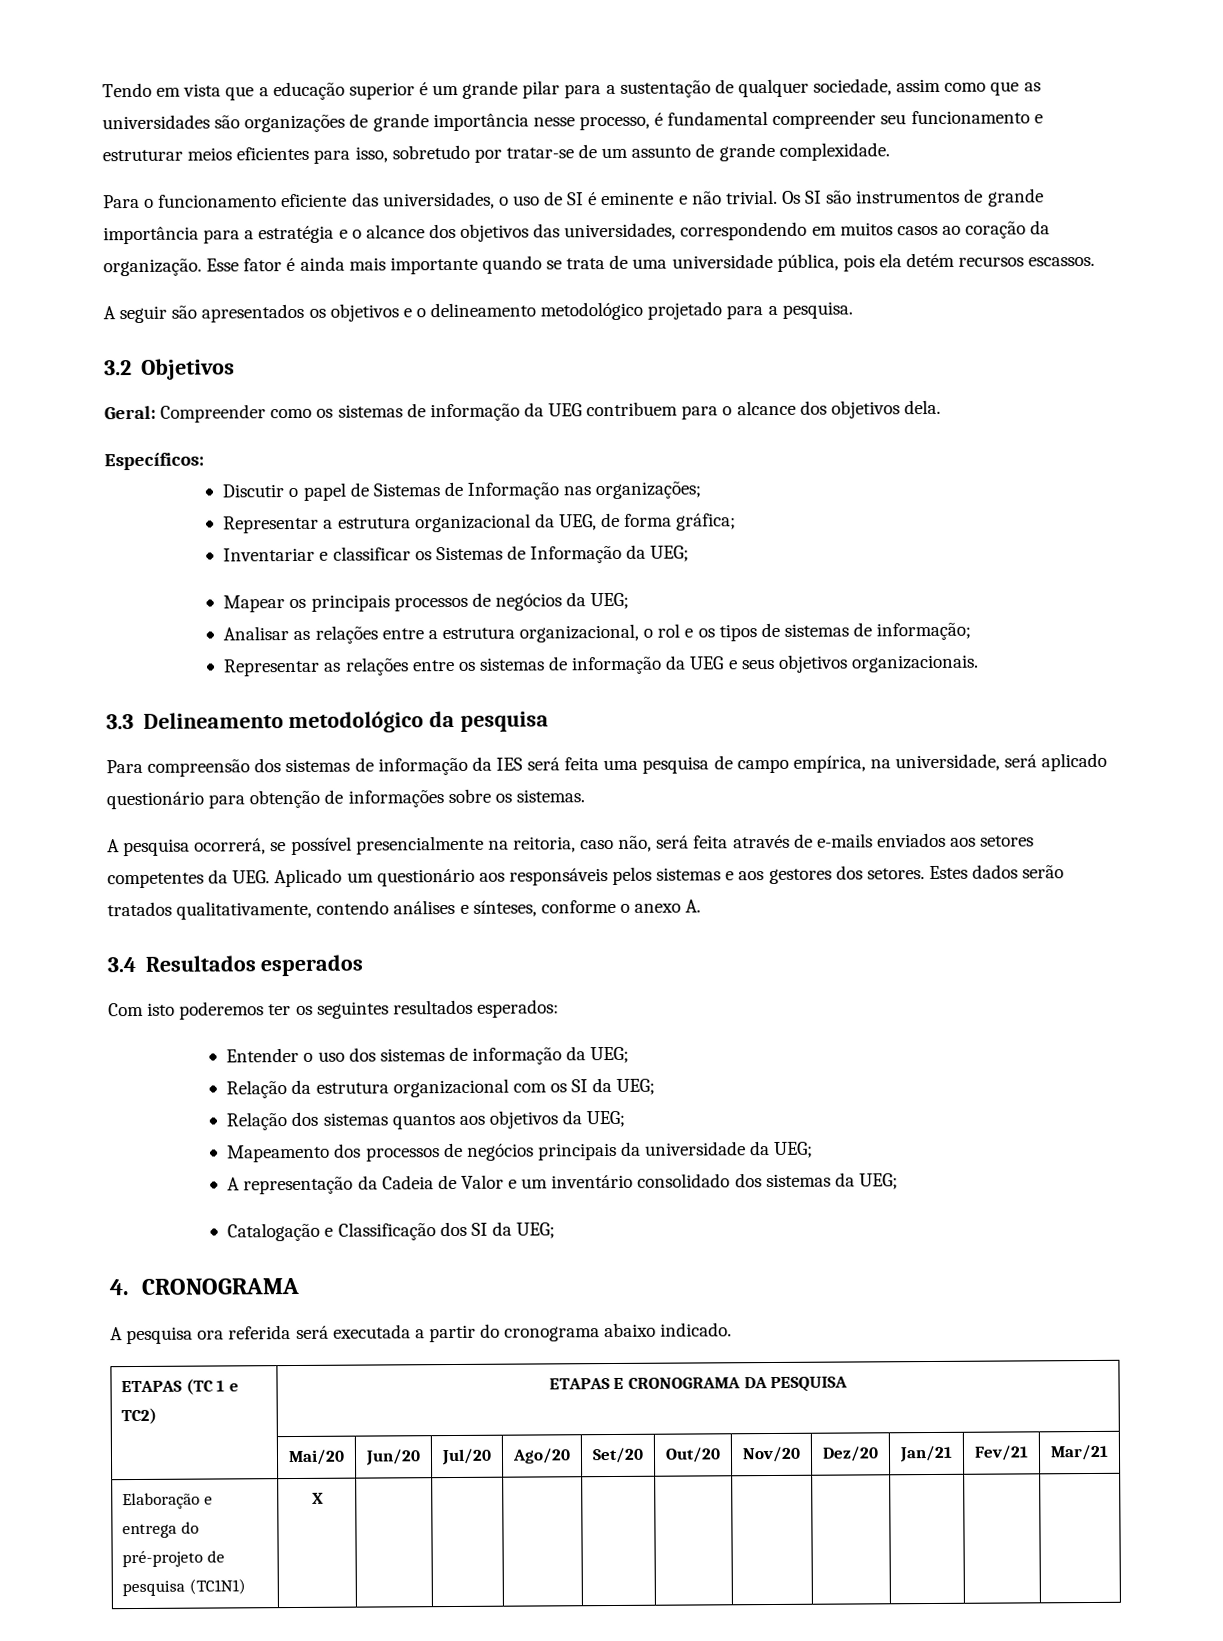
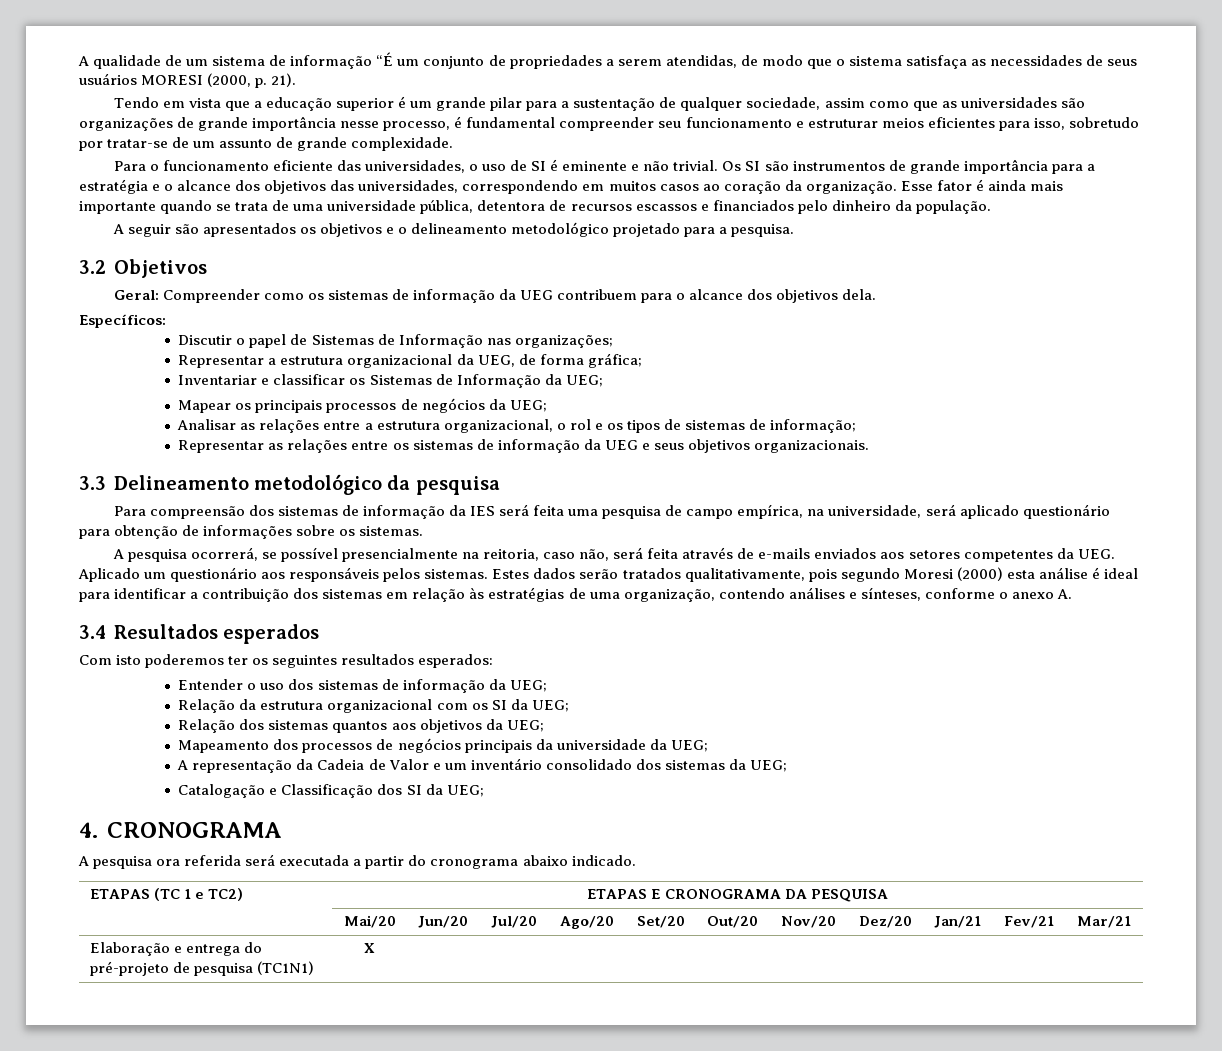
+ A qualidade de um sistema de informação “É um conjunto de propriedades a serem atendidas, de modo que o sistema satisfaça as necessidades de seus usuários MORESI (2000, p. 21).
- Esse fator é ainda mais importante quando se trata de uma universidade pública, pois ela detém recursos escassos.
+ Esse fator é ainda mais importante quando se trata de uma universidade pública, detentora de recursos escassos e financiados pelo dinheiro da população.
- A pesquisa ocorrerá, se possível presencialmente na reitoria, caso não, será feita através de e-mails enviados aos setores competentes da UEG. Aplicado um questionário aos responsáveis pelos sistemas e aos gestores dos setores.
+ A pesquisa ocorrerá, se possível presencialmente na reitoria, caso não, será feita através de e-mails enviados aos setores competentes da UEG. Aplicado um questionário aos responsáveis pelos sistemas.
- Estes dados serão tratados qualitativamente, contendo análises e sínteses, conforme o anexo A.
+ Estes dados serão tratados qualitativamente, pois segundo Moresi (2000) esta análise é ideal para identificar a contribuição dos sistemas em relação às estratégias de uma organização, contendo análises e sínteses, conforme o anexo A.

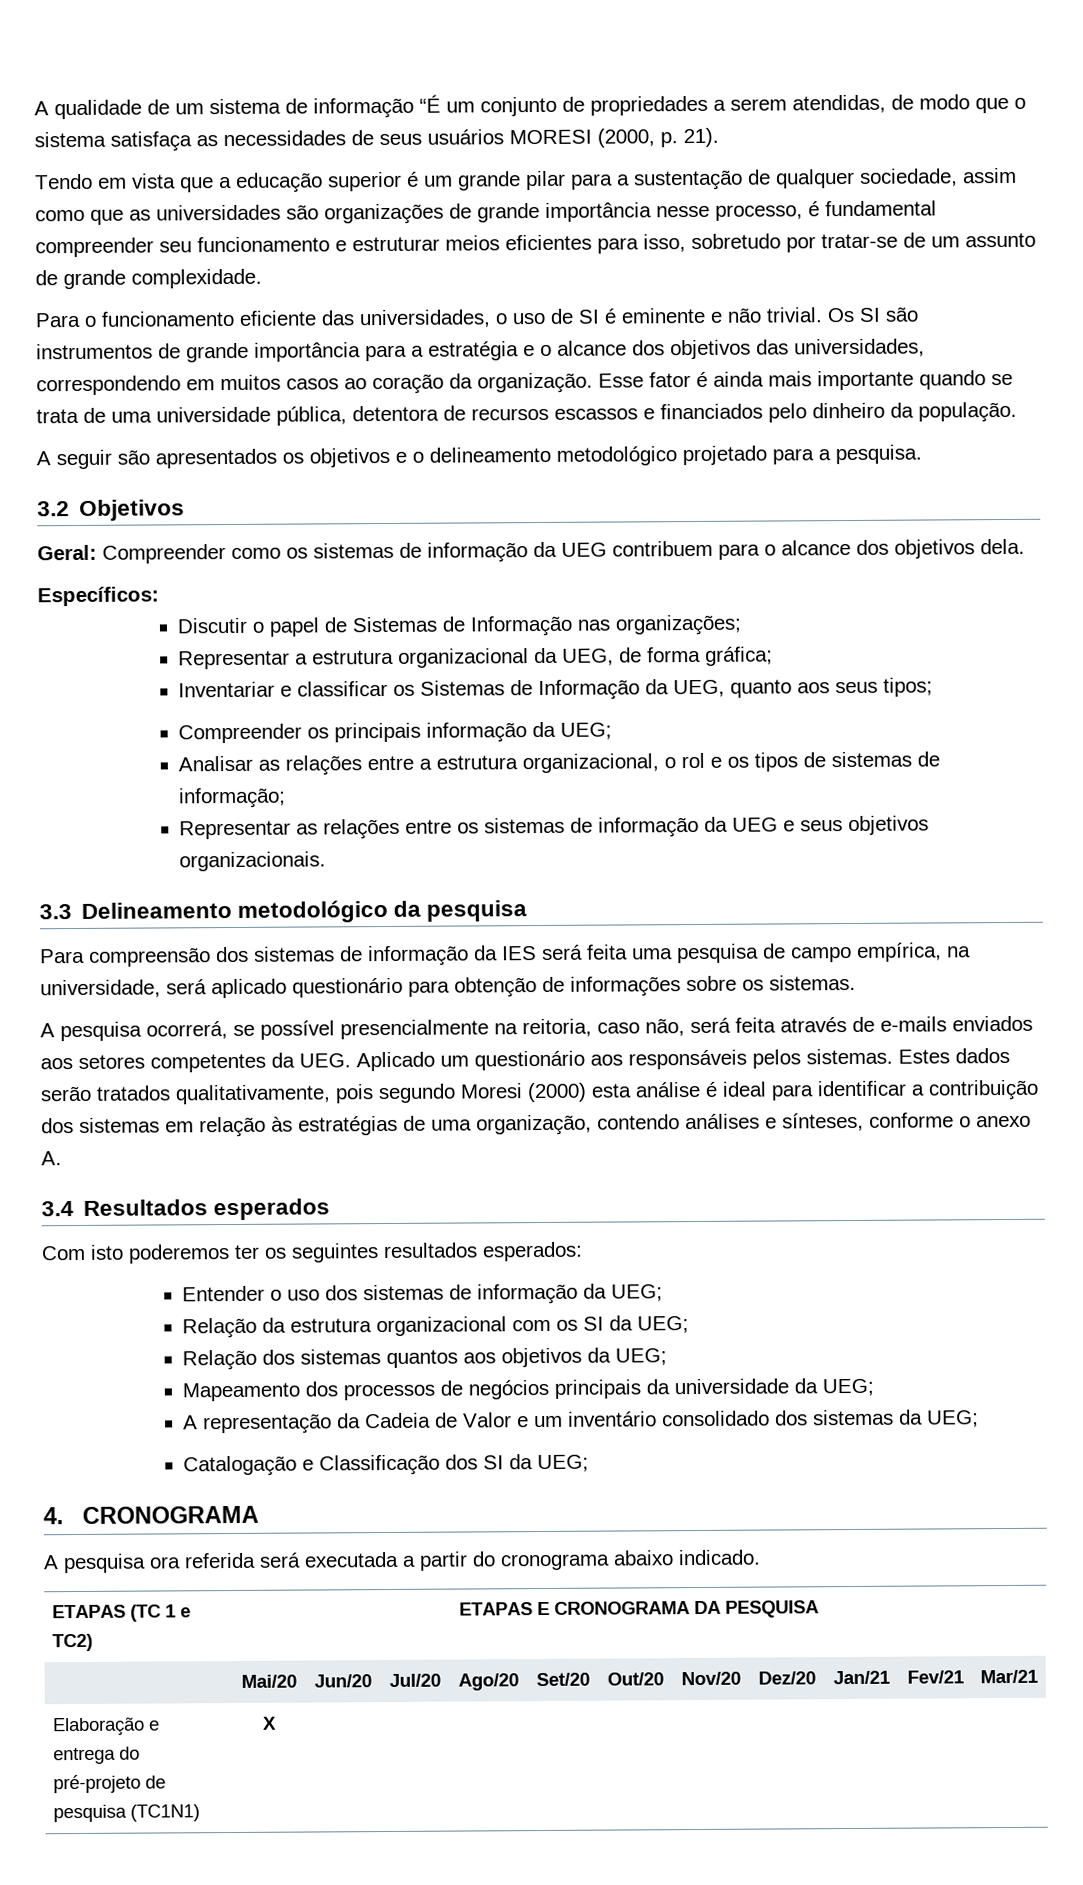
- Inventariar e classificar os Sistemas de Informação da UEG;
- Mapear os principais processos de negócios da UEG;
+ Inventariar e classificar os Sistemas de Informação da UEG, quanto aos seus tipos;
+ Compreender os principais informação da UEG;

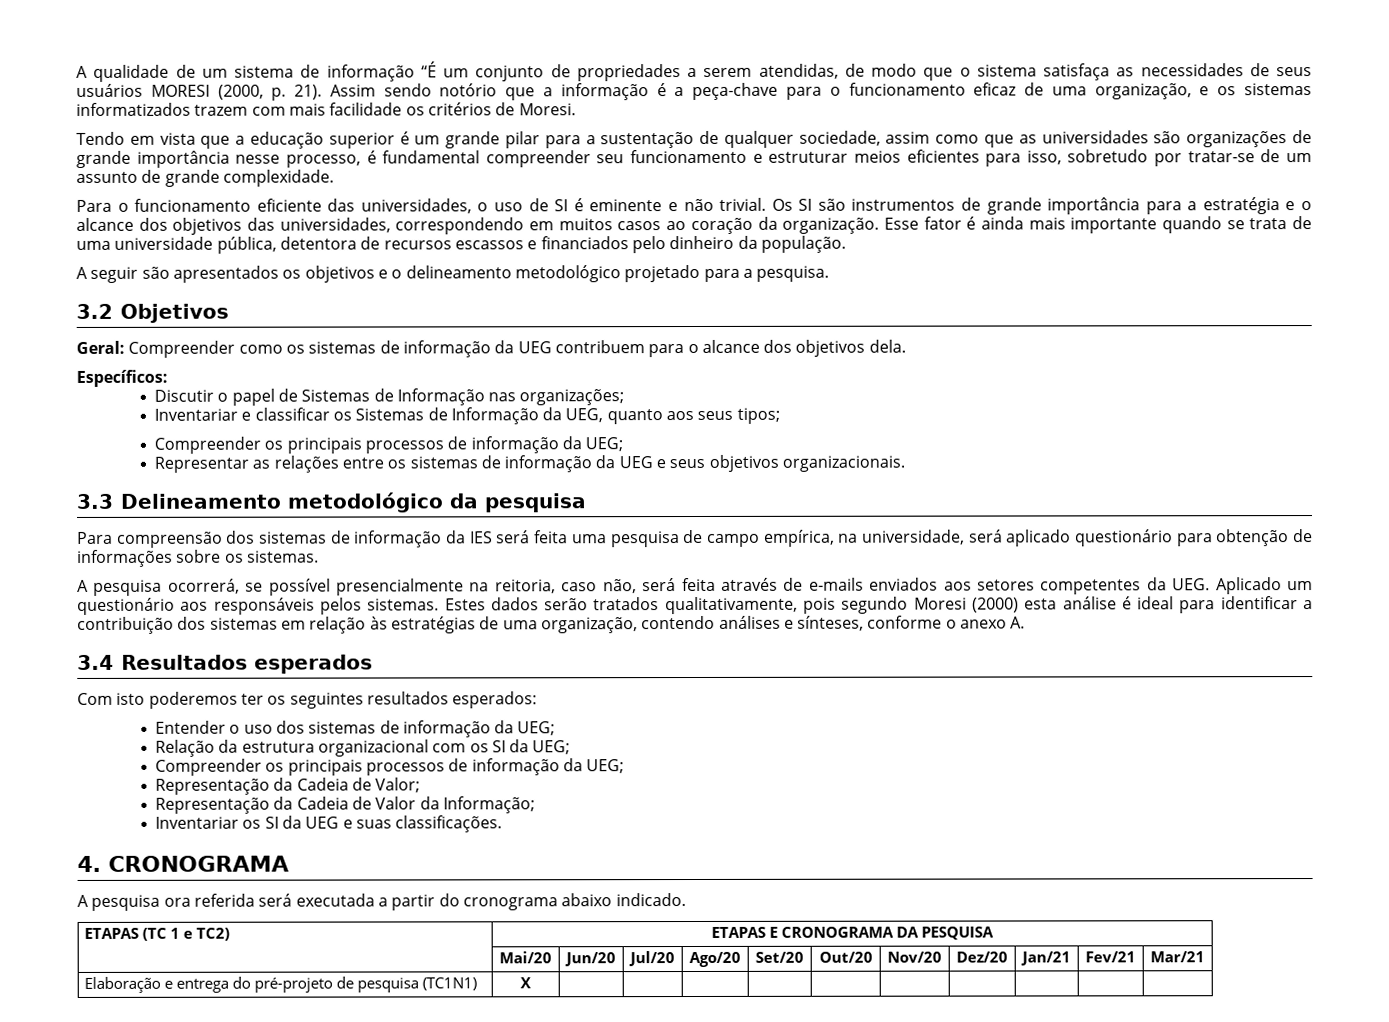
+ Assim sendo notório que a informação é a peça-chave para o funcionamento eficaz de uma organização, e os sistemas informatizados trazem com mais facilidade os critérios de Moresi.
- Representar a estrutura organizacional da UEG, de forma gráfica;
  Inventariar e classificar os Sistemas de Informação da UEG, quanto aos seus tipos;
- Compreender os principais informação da UEG;
- Analisar as relações entre a estrutura organizacional, o rol e os tipos de sistemas de informação;
+ Compreender os principais processos de informação da UEG;
  Relação da estrutura organizacional com os SI da UEG;
- Relação dos sistemas quantos aos objetivos da UEG;
- Mapeamento dos processos de negócios principais da universidade da UEG;
- A representação da Cadeia de Valor e um inventário consolidado dos sistemas da UEG;
- Catalogação e Classificação dos SI da UEG;
+ Compreender os principais processos de informação da UEG;
+ Representação da Cadeia de Valor;
+ Representação da Cadeia de Valor da Informação;
+ Inventariar os SI da UEG e suas classificações.

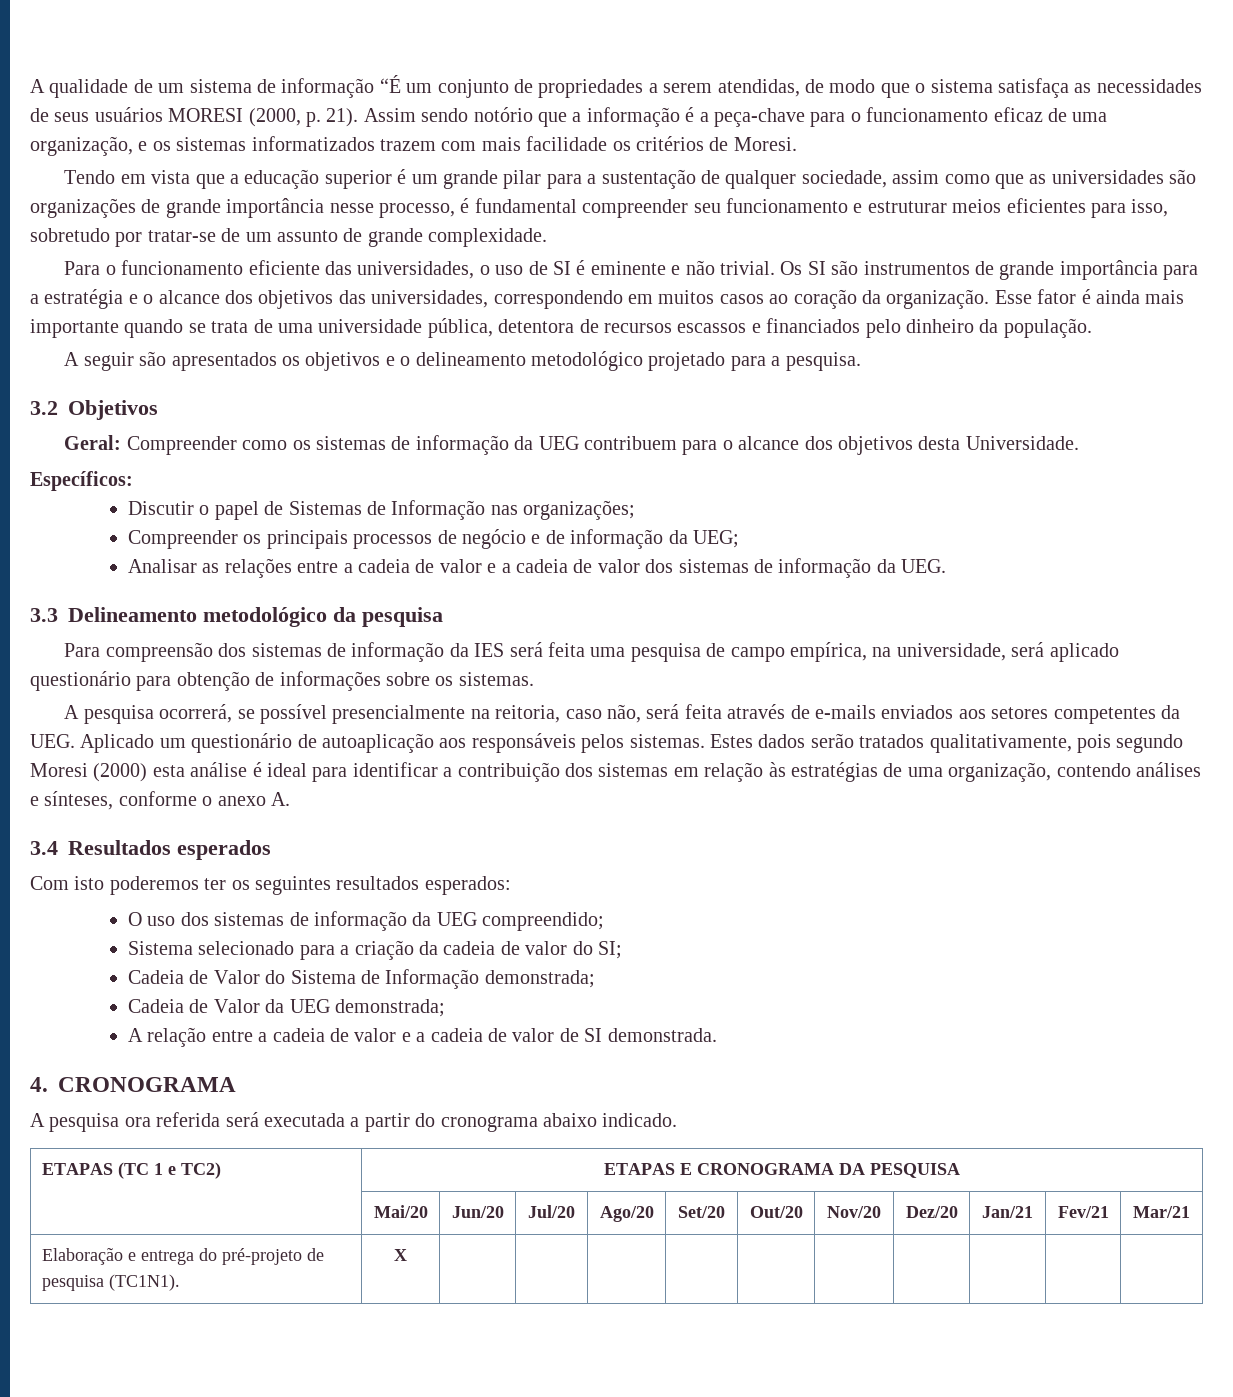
- Geral: Compreender como os sistemas de informação da UEG contribuem para o alcance dos objetivos dela.
+ Geral: Compreender como os sistemas de informação da UEG contribuem para o alcance dos objetivos desta Universidade.
- Inventariar e classificar os Sistemas de Informação da UEG, quanto aos seus tipos;
- Compreender os principais processos de informação da UEG;
- Representar as relações entre os sistemas de informação da UEG e seus objetivos organizacionais.
+ Compreender os principais processos de negócio e de informação da UEG;
+ Analisar as relações entre a cadeia de valor e a cadeia de valor dos sistemas de informação da UEG.
- A pesquisa ocorrerá, se possível presencialmente na reitoria, caso não, será feita através de e-mails enviados aos setores competentes da UEG. Aplicado um questionário aos responsáveis pelos sistemas.
+ A pesquisa ocorrerá, se possível presencialmente na reitoria, caso não, será feita através de e-mails enviados aos setores competentes da UEG. Aplicado um questionário de autoaplicação aos responsáveis pelos sistemas.
- Entender o uso dos sistemas de informação da UEG;
- Relação da estrutura organizacional com os SI da UEG;
- Compreender os principais processos de informação da UEG;
- Representação da Cadeia de Valor;
- Representação da Cadeia de Valor da Informação;
- Inventariar os SI da UEG e suas classificações.
+ O uso dos sistemas de informação da UEG compreendido;
+ Sistema selecionado para a criação da cadeia de valor do SI;
+ Cadeia de Valor do Sistema de Informação demonstrada;
+ Cadeia de Valor da UEG demonstrada;
+ A relação entre a cadeia de valor e a cadeia de valor de SI demonstrada.
- Elaboração e entrega do pré-projeto de pesquisa (TC1N1) | X | | | | | | | | | |
+ Elaboração e entrega do pré-projeto de pesquisa (TC1N1). | X | | | | | | | | | |

